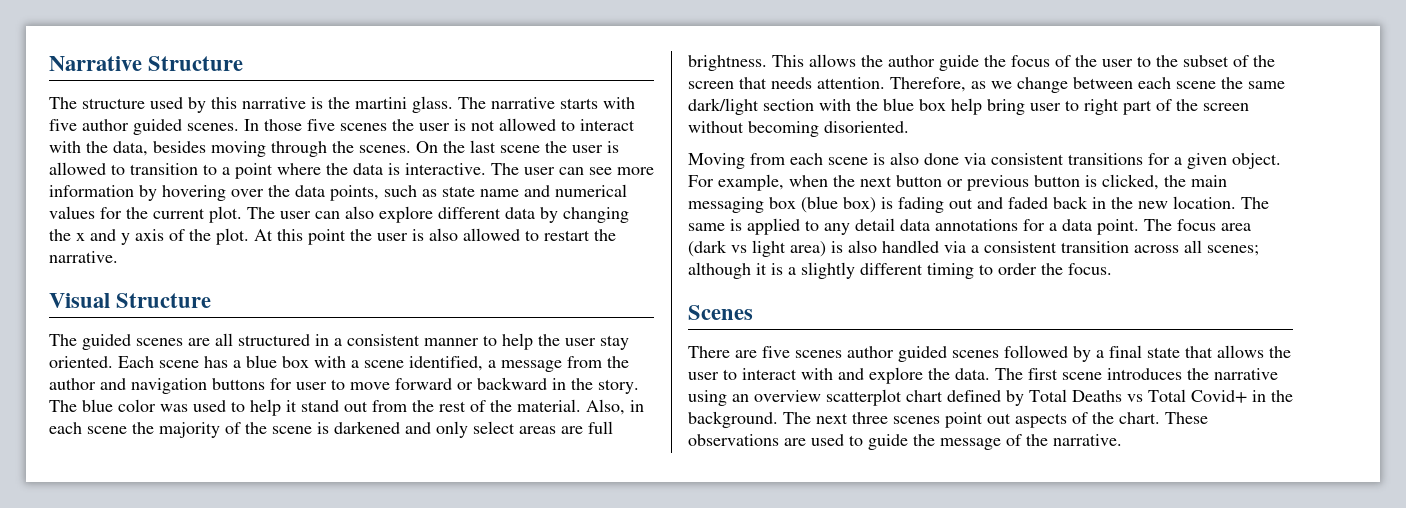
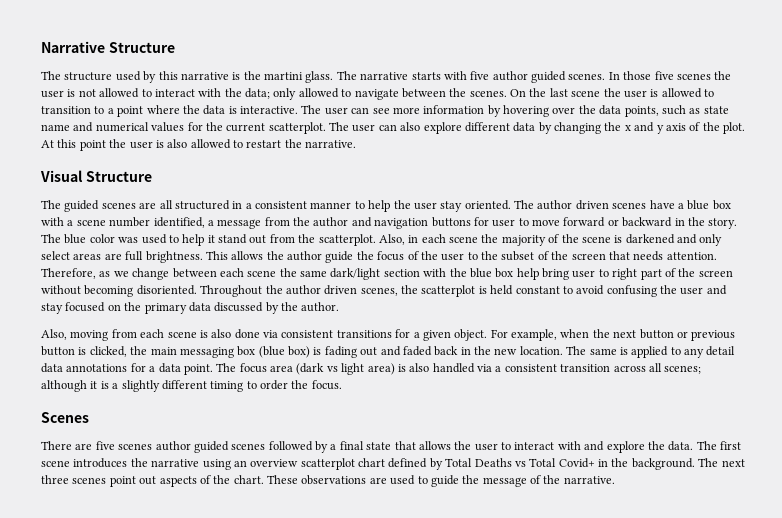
- In those five scenes the user is not allowed to interact with the data, besides moving through the scenes.
+ In those five scenes the user is not allowed to interact with the data; only allowed to navigate between the scenes.
- The user can see more information by hovering over the data points, such as state name and numerical values for the current plot.
+ The user can see more information by hovering over the data points, such as state name and numerical values for the current scatterplot.
- Each scene has a blue box with a scene identified, a message from the author and navigation buttons for user to move forward or backward in the story.
+ The author driven scenes have a blue box with a scene number identified, a message from the author and navigation buttons for user to move forward or backward in the story.
- The blue color was used to help it stand out from the rest of the material.
+ The blue color was used to help it stand out from the scatterplot.
- Therefore, as we change between each scene the same dark/light section with the blue box help bring user to right part of the screen without becoming disoriented.
- Moving from each scene is also done via consistent transitions for a given object.
+ Therefore, as we change between each scene the same dark/light section with the blue box help bring user to right part of the screen without becoming disoriented. Throughout the author driven scenes, the scatterplot is held constant to avoid confusing the user and stay focused on the primary data discussed by the author.
+ Also, moving from each scene is also done via consistent transitions for a given object.

